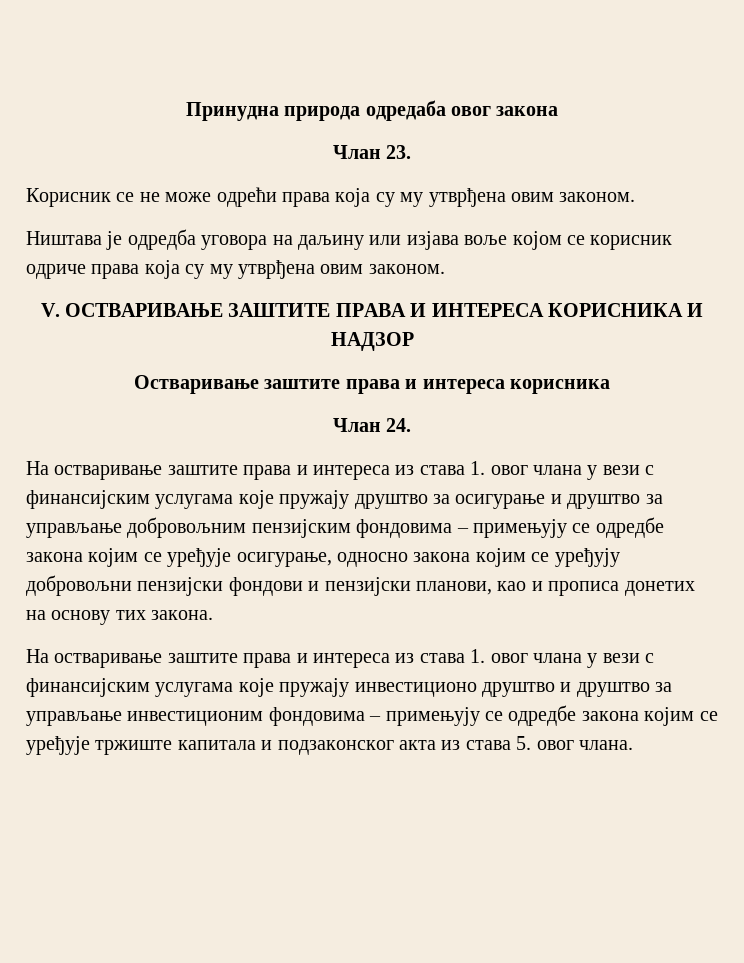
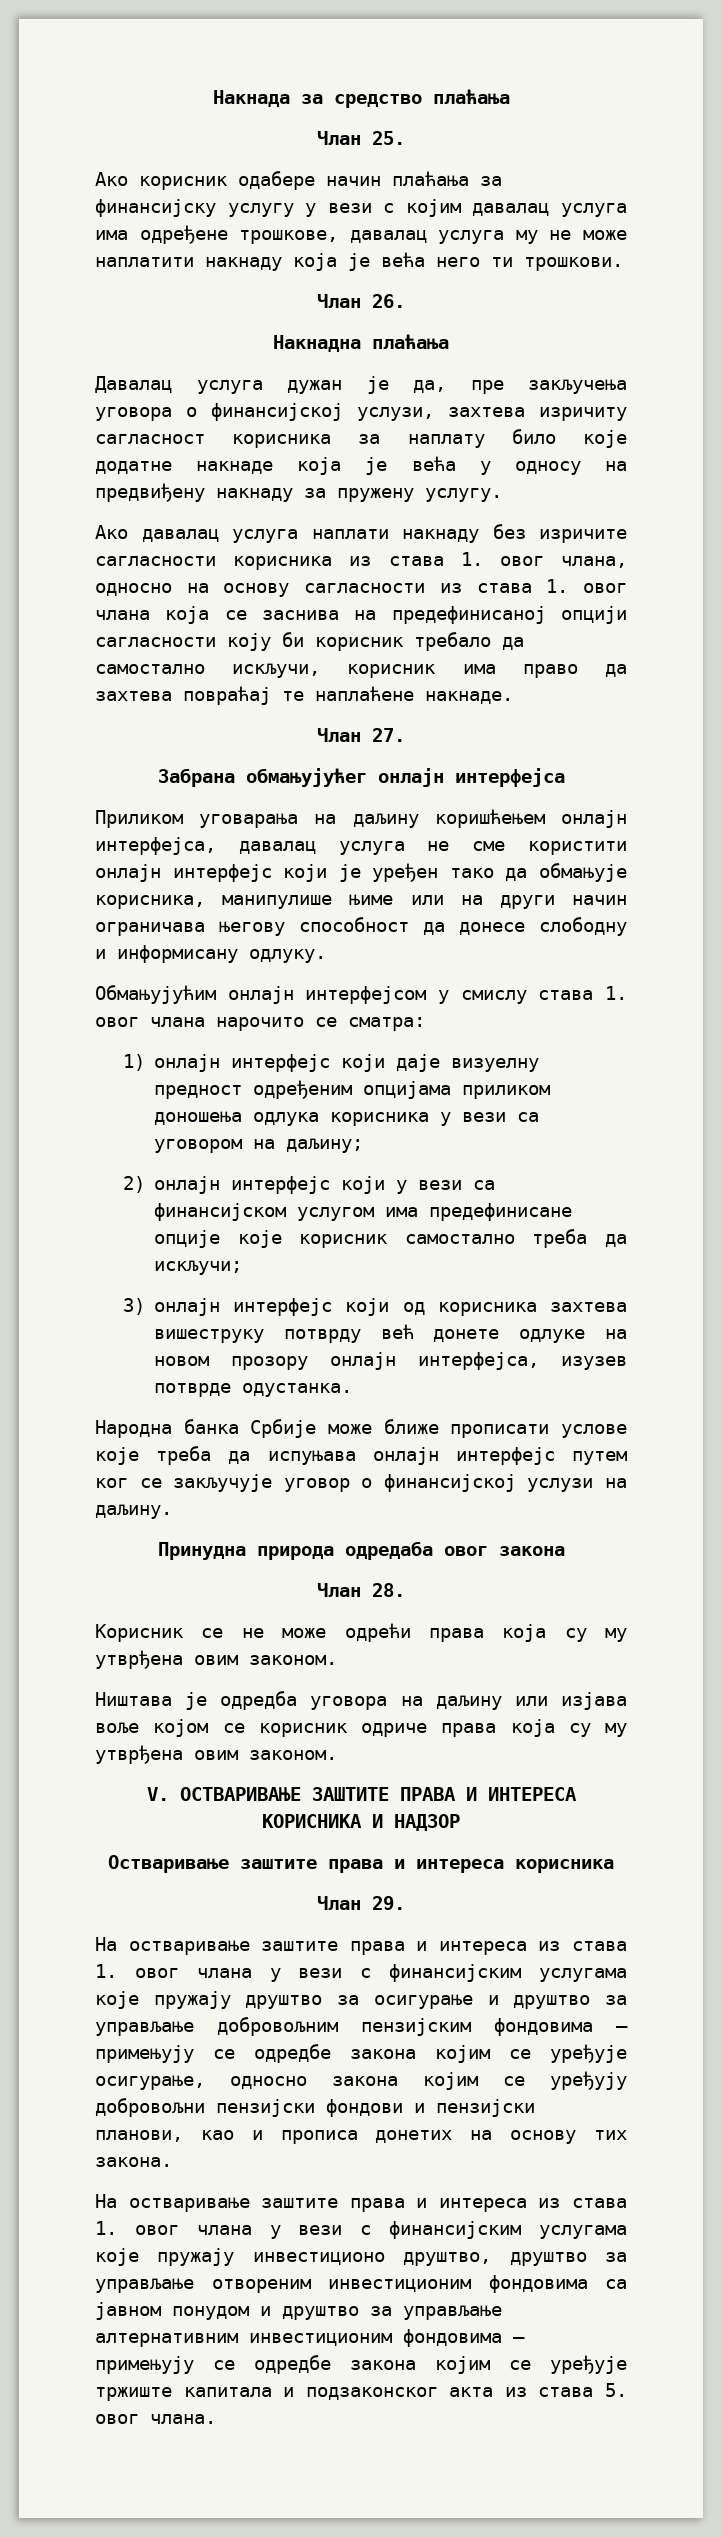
+ Накнада за средство плаћања
+ Члан 25.
+ Ако корисник одабере начин плаћања за финансијску услугу у вези с којим давалац услуга има одређене трошкове, давалац услуга му не може наплатити накнаду која је већа него ти трошкови.
+ Члан 26.
+ Накнадна плаћања
+ Давалац услуга дужан је да, пре закључења уговора о финансијској услузи, захтева изричиту сагласност корисника за наплату било које додатне накнаде која је већа у односу на предвиђену накнаду за пружену услугу.
+ Ако давалац услуга наплати накнаду без изричите сагласности корисника из става 1. овог члана, односно на основу сагласности из става 1. овог члана која се заснива на предефинисаној опцији сагласности коју би корисник требало да самостално искључи, корисник има право да захтева повраћај те наплаћене накнаде.
+ Члан 27.
+ Забрана обмањујућег онлајн интерфејса
+ Приликом уговарања на даљину коришћењем онлајн интерфејса, давалац услуга не сме користити онлајн интерфејс који је уређен тако да обмањује корисника, манипулише њиме или на други начин ограничава његову способност да донесе слободну и информисану одлуку.
+ Обмањујућим онлајн интерфејсом у смислу става 1. овог члана нарочито се сматра:
+ 1) онлајн интерфејс који даје визуелну предност одређеним опцијама приликом доношења одлука корисника у вези са уговором на даљину;
+ 2) онлајн интерфејс који у вези са финансијском услугом има предефинисане опције које корисник самостално треба да искључи;
+ 3) онлајн интерфејс који од корисника захтева вишеструку потврду већ донете одлуке на новом прозору онлајн интерфејса, изузев потврде одустанка.
+ Народна банка Србије може ближе прописати услове које треба да испуњава онлајн интерфејс путем ког се закључује уговор о финансијској услузи на даљину.
- Члан 23.
+ Члан 28.
- Члан 24.
+ Члан 29.
- На остваривање заштите права и интереса из става 1. овог члана у вези с финансијским услугама које пружају инвестиционо друштво и друштво за управљање инвестиционим фондовима ‒ примењују се одредбе закона којим се уређује тржиште капитала и подзаконског акта из става 5. овог члана.
+ На остваривање заштите права и интереса из става 1. овог члана у вези с финансијским услугама које пружају инвестиционо друштво, друштво за управљање отвореним инвестиционим фондовима са јавном понудом и друштво за управљање алтернативним инвестиционим фондовима ‒ примењују се одредбе закона којим се уређује тржиште капитала и подзаконског акта из става 5. овог члана.

